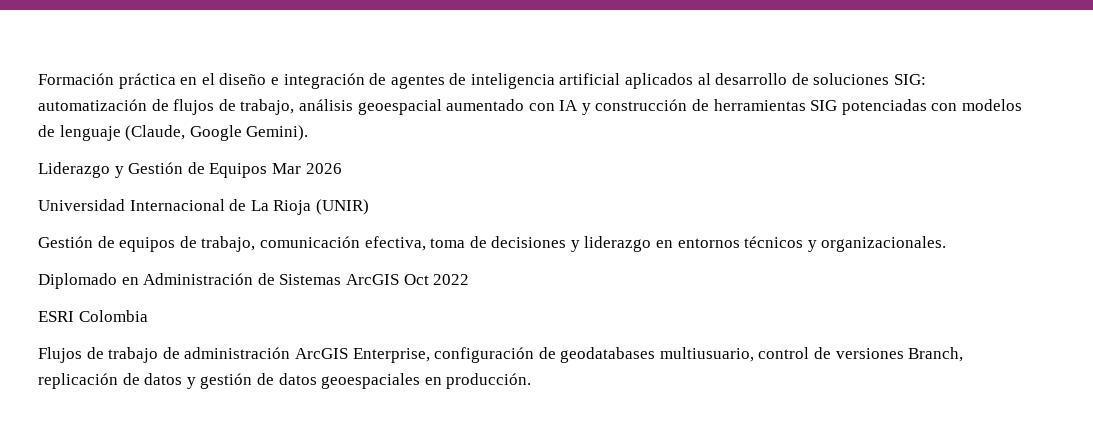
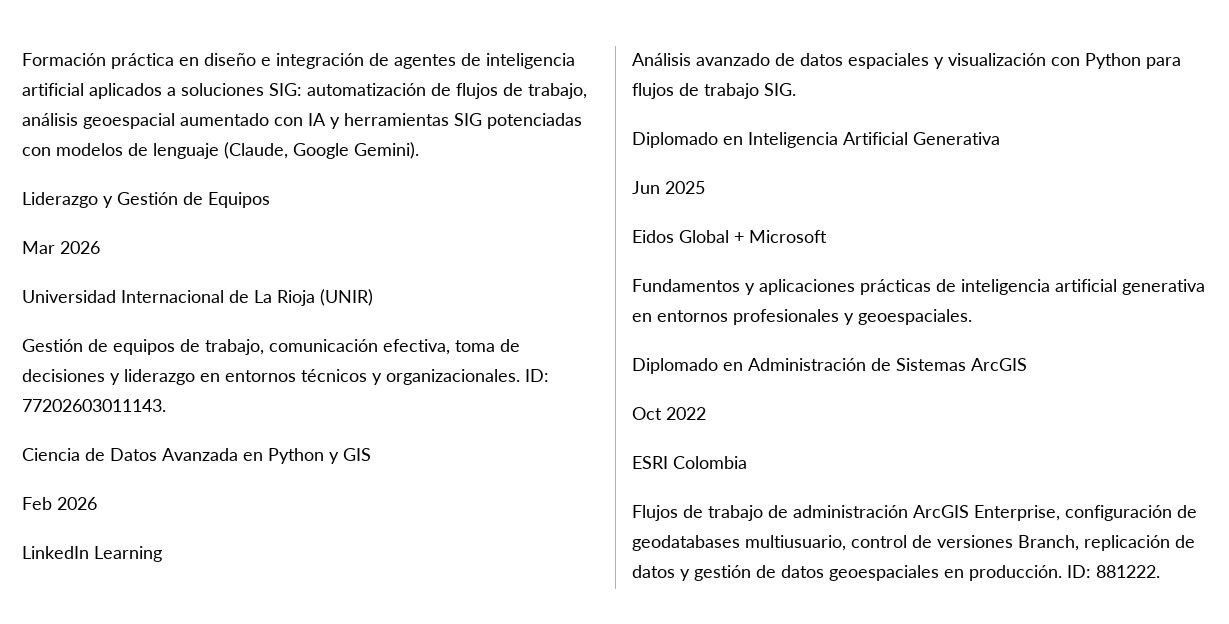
- Formación práctica en el diseño e integración de agentes de inteligencia artificial aplicados al desarrollo de soluciones SIG: automatización de flujos de trabajo, análisis geoespacial aumentado con IA y construcción de herramientas SIG potenciadas con modelos de lenguaje (Claude, Google Gemini).
+ Formación práctica en diseño e integración de agentes de inteligencia artificial aplicados a soluciones SIG: automatización de flujos de trabajo, análisis geoespacial aumentado con IA y herramientas SIG potenciadas con modelos de lenguaje (Claude, Google Gemini).
- Liderazgo y Gestión de Equipos Mar 2026
+ Liderazgo y Gestión de Equipos
+ Mar 2026
+ ID: 77202603011143.
+ Ciencia de Datos Avanzada en Python y GIS
+ Feb 2026
+ LinkedIn Learning
+ Análisis avanzado de datos espaciales y visualización con Python para flujos de trabajo SIG.
+ Diplomado en Inteligencia Artificial Generativa
+ Jun 2025
+ Eidos Global + Microsoft
+ Fundamentos y aplicaciones prácticas de inteligencia artificial generativa en entornos profesionales y geoespaciales.
- Diplomado en Administración de Sistemas ArcGIS Oct 2022
+ Diplomado en Administración de Sistemas ArcGIS
+ Oct 2022
+ ID: 881222.

